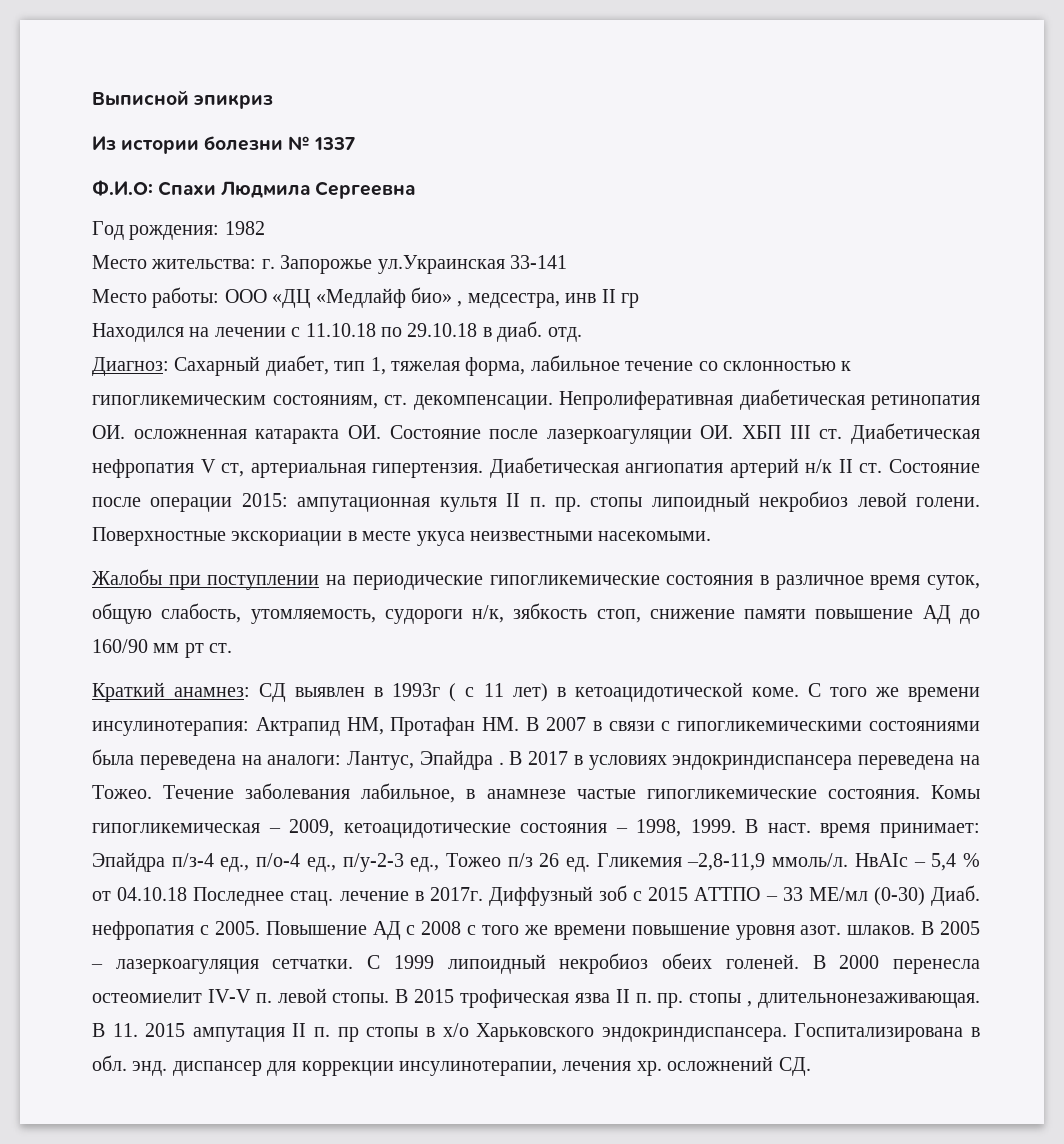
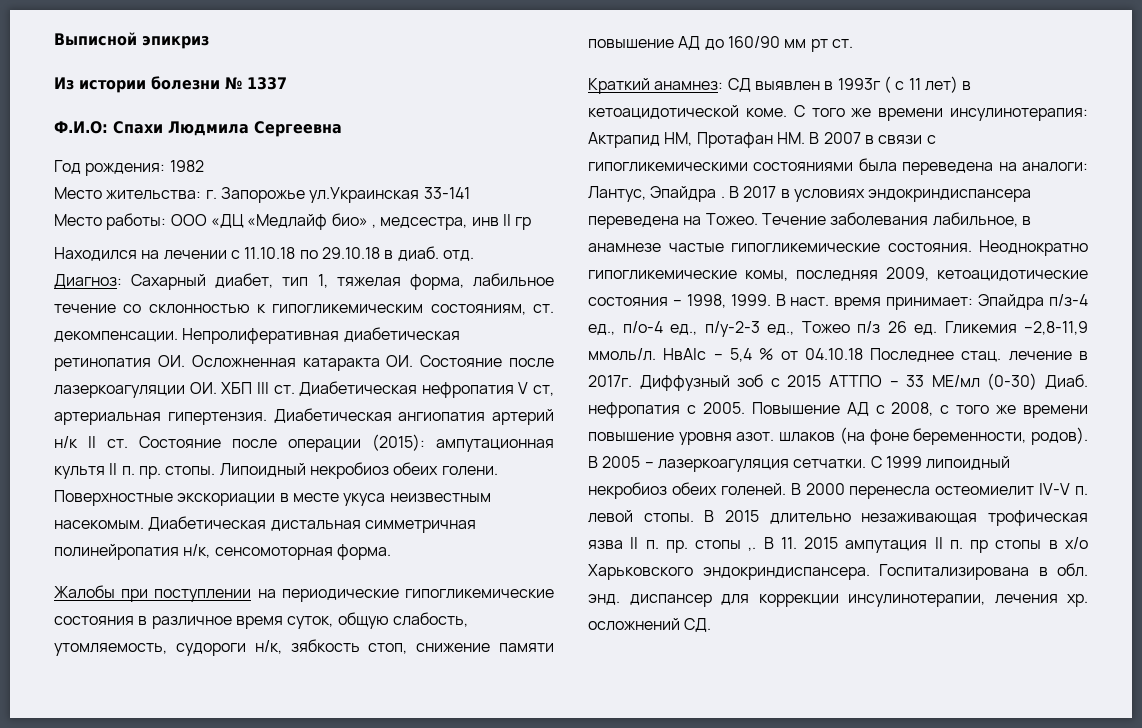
- Непролиферативная диабетическая ретинопатия ОИ. осложненная катаракта ОИ. Состояние после лазеркоагуляции ОИ. ХБП III ст. Диабетическая нефропатия V ст, артериальная гипертензия.
+ Непролиферативная диабетическая ретинопатия ОИ. Осложненная катаракта ОИ. Состояние после лазеркоагуляции ОИ. ХБП III ст. Диабетическая нефропатия V ст, артериальная гипертензия.
- Диабетическая ангиопатия артерий н/к II ст. Состояние после операции 2015: ампутационная культя II п. пр. стопы липоидный некробиоз левой голени.
+ Диабетическая ангиопатия артерий н/к II ст. Состояние после операции (2015): ампутационная культя II п. пр. стопы. Липоидный некробиоз обеих голени.
- Поверхностные экскориации в месте укуса неизвестными насекомыми.
+ Поверхностные экскориации в месте укуса неизвестным насекомым. Диабетическая дистальная симметричная полинейропатия н/к, сенсомоторная форма.
- Комы гипогликемическая – 2009, кетоацидотические состояния – 1998, 1999.
+ Неоднократно гипогликемические комы, последняя 2009, кетоацидотические состояния – 1998, 1999.
- Повышение АД с 2008 с того же времени повышение уровня азот. шлаков.
+ Повышение АД с 2008, с того же времени повышение уровня азот. шлаков (на фоне беременности, родов).
- В 2015 трофическая язва II п. пр. стопы , длительнонезаживающая.
+ В 2015 длительно незаживающая трофическая язва II п. пр. стопы ,.

